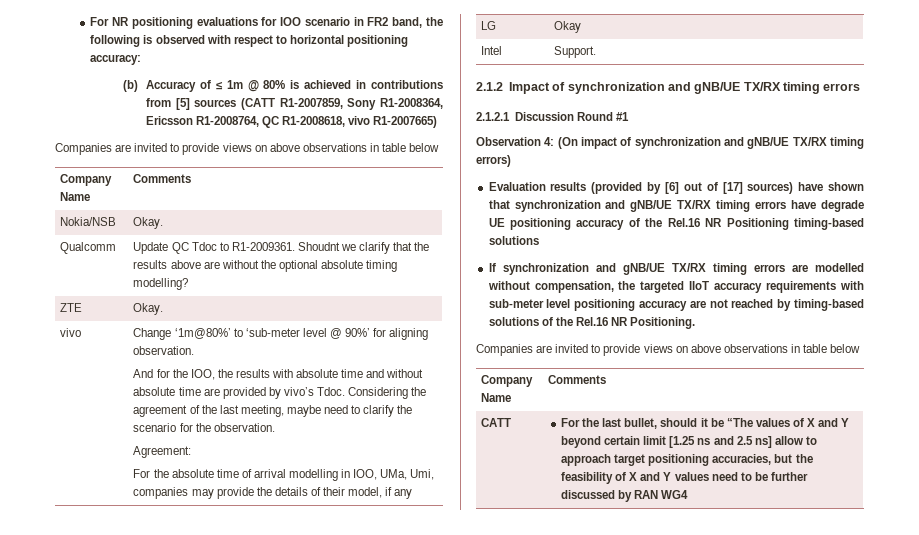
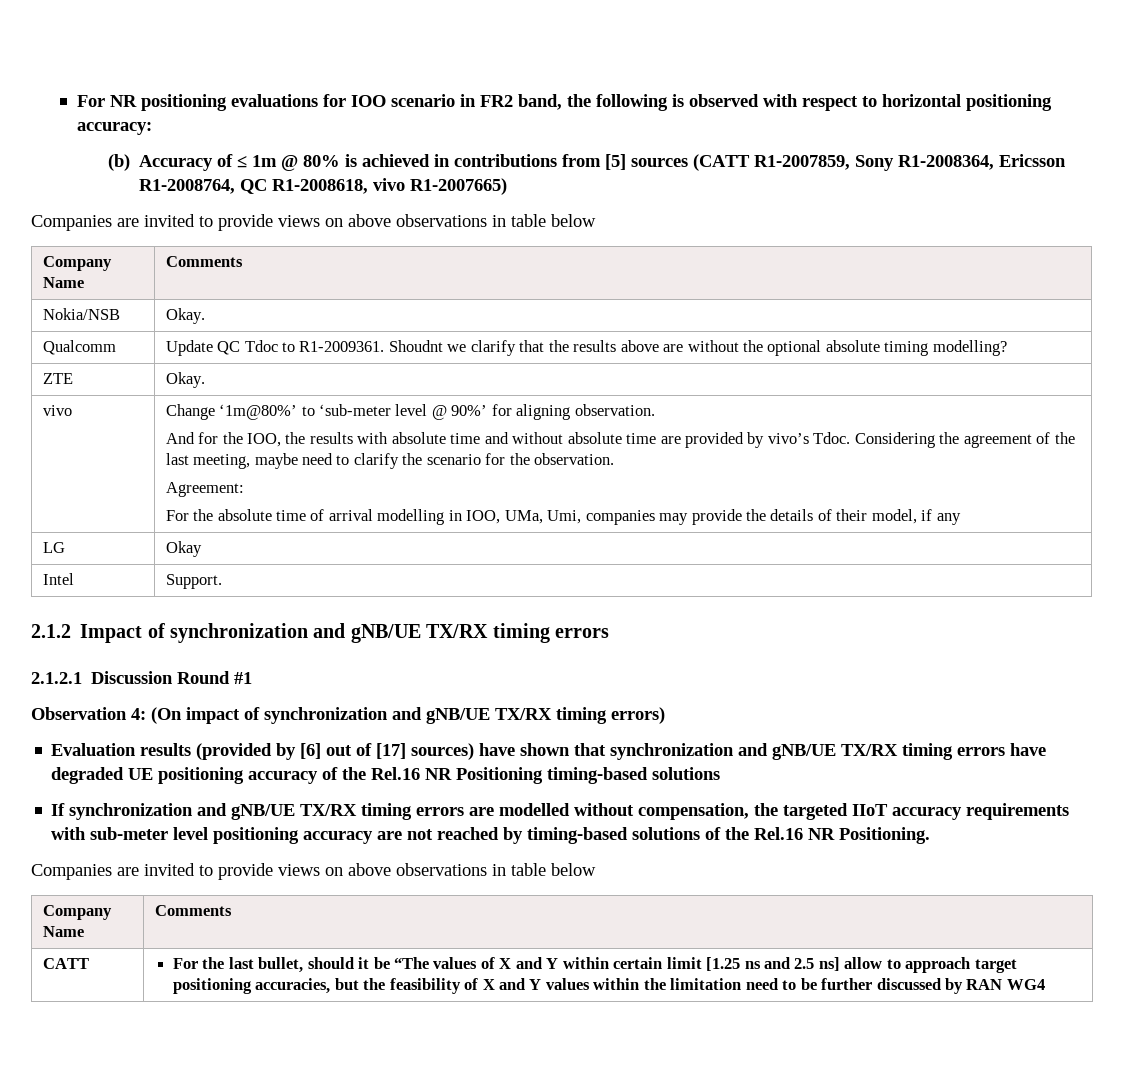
- Evaluation results (provided by [6] out of [17] sources) have shown that synchronization and gNB/UE TX/RX timing errors have degrade UE positioning accuracy of the Rel.16 NR Positioning timing-based solutions
+ Evaluation results (provided by [6] out of [17] sources) have shown that synchronization and gNB/UE TX/RX timing errors have degraded UE positioning accuracy of the Rel.16 NR Positioning timing-based solutions
- For the last bullet, should it be “The values of X and Y beyond certain limit [1.25 ns and 2.5 ns] allow to approach target positioning accuracies, but the feasibility of X and Y values need to be further discussed by RAN WG4
+ For the last bullet, should it be “The values of X and Y within certain limit [1.25 ns and 2.5 ns] allow to approach target positioning accuracies, but the feasibility of X and Y values within the limitation need to be further discussed by RAN WG4

